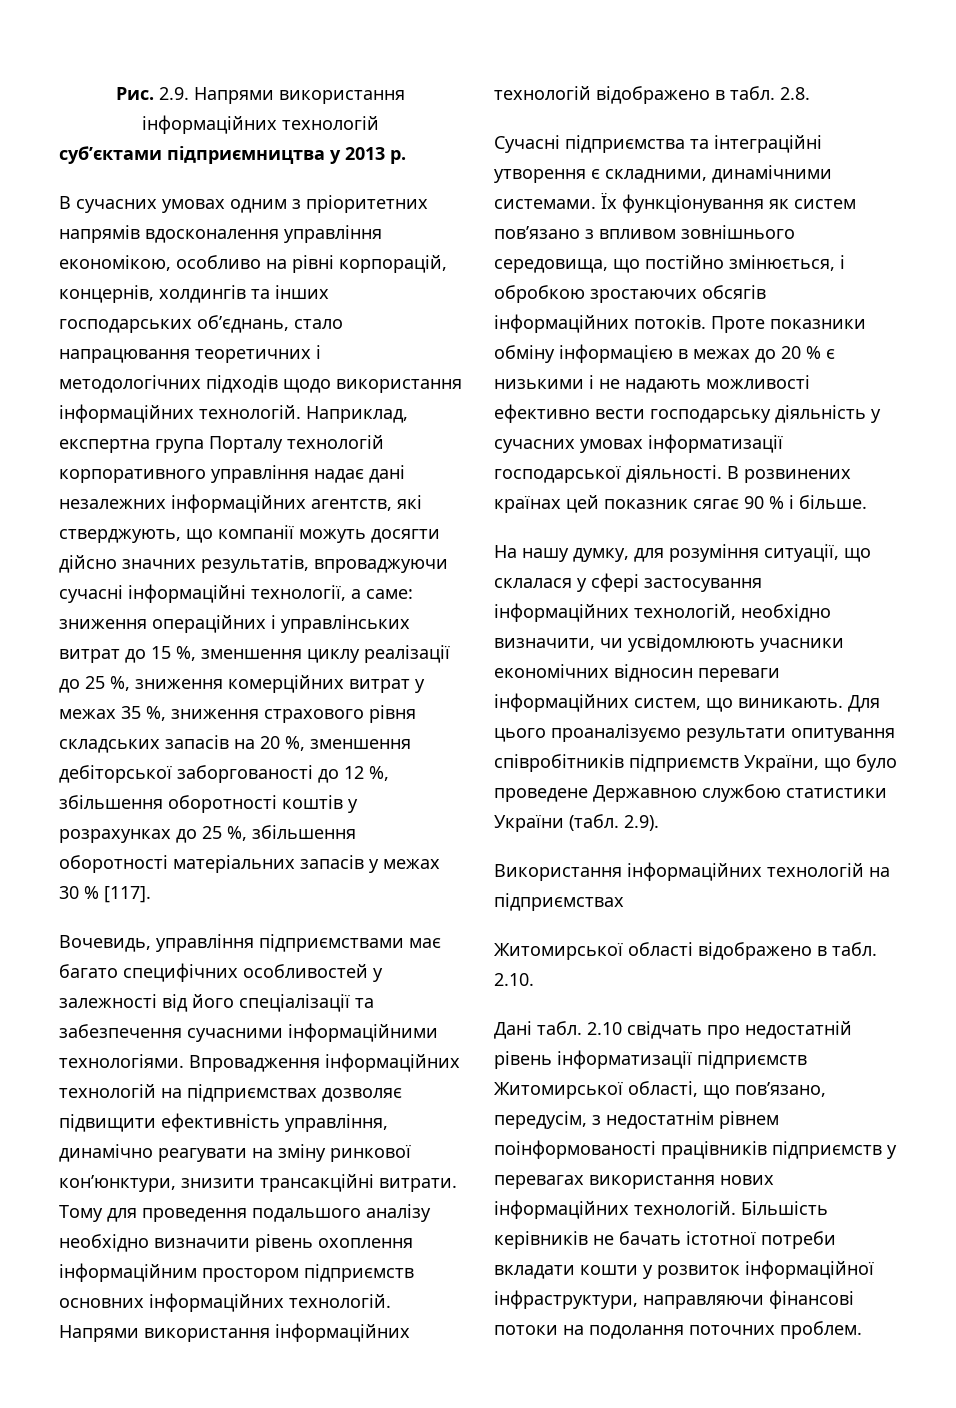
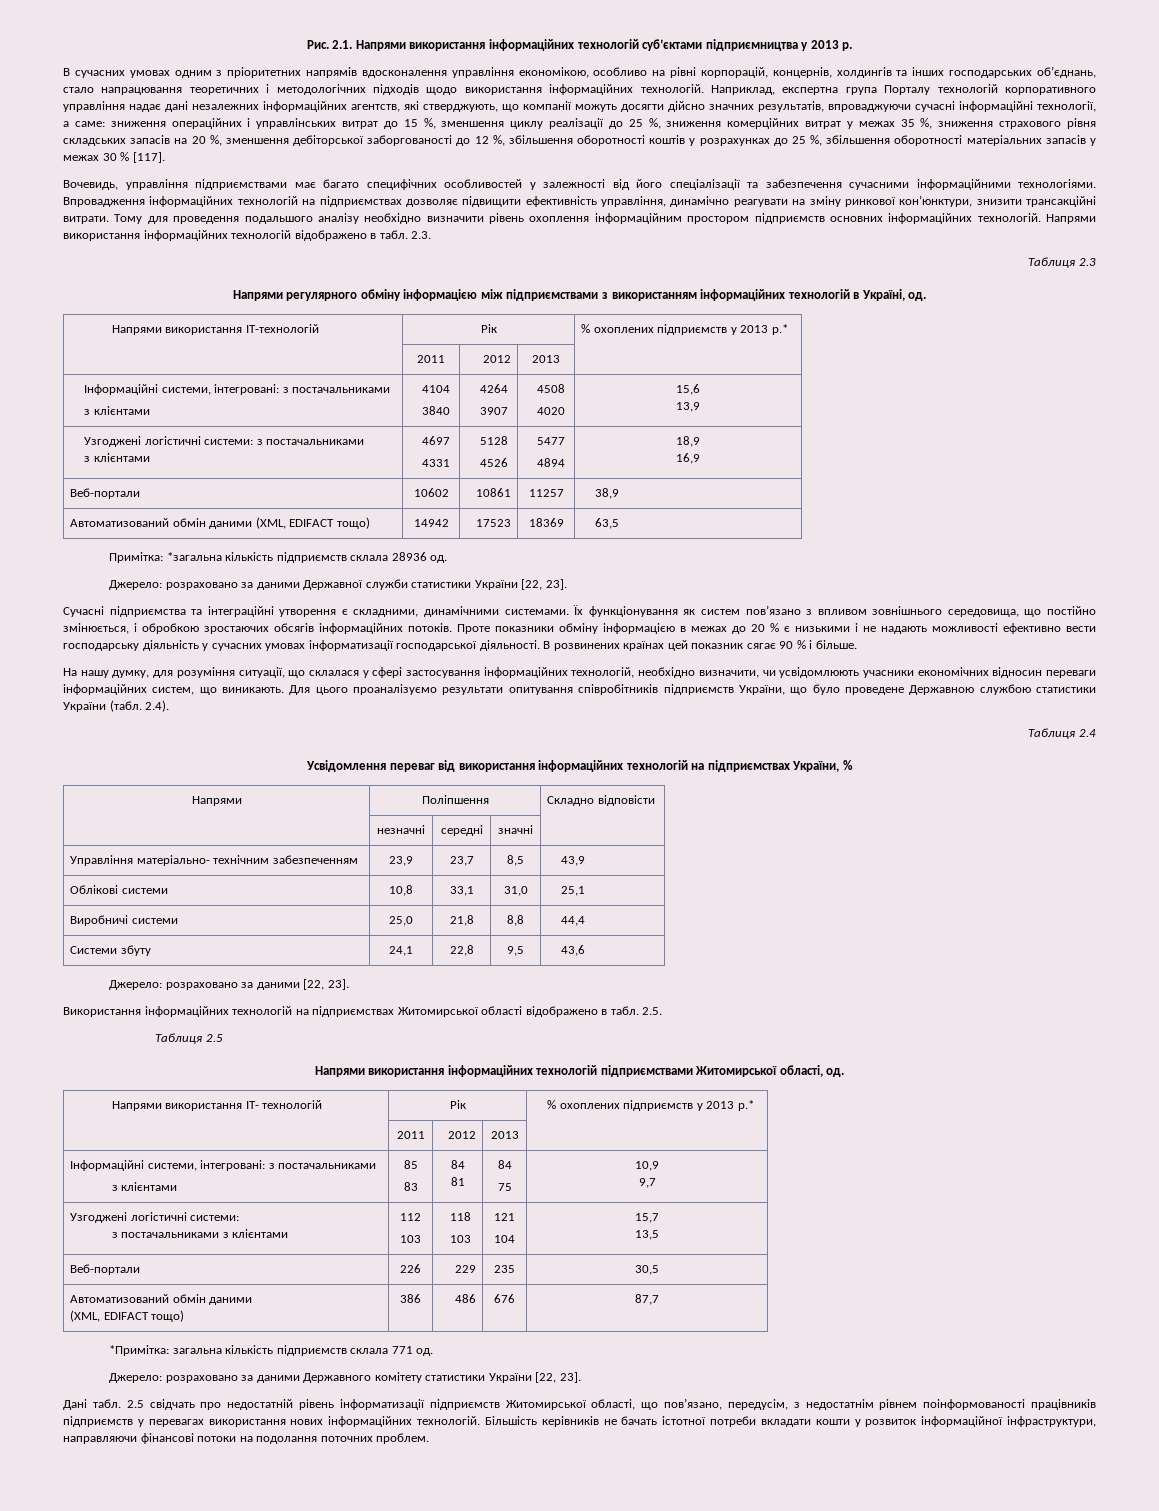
- Рис. 2.9. Напрями використання інформаційних технологій
- суб’єктами підприємництва у 2013 р.
+ Рис. 2.1. Напрями використання інформаційних технологій суб’єктами підприємництва у 2013 р.
- 2.8.
+ 2.3.
+ Таблиця 2.3
+ Напрями регулярного обміну інформацією між підприємствами з використанням інформаційних технологій в Україні, од.
+ Напрями використання ІТ-технологій | Рік | % охоплених підприємств у 2013 р.*
+ | 2011 | 2012 | 2013 |
+ Інформаційні системи, інтегровані: з постачальниками
+ з клієнтами | 4104
+ 3840 | 4264
+ 3907 | 4508
+ 4020 | 15,6
+ 13,9
+ Узгоджені логістичні системи: з постачальниками
+ з клієнтами | 4697
+ 4331 | 5128
+ 4526 | 5477
+ 4894 | 18,9
+ 16,9
+ Веб-портали | 10602 | 10861 | 11257 | 38,9
+ Автоматизований обмін даними (XML, EDIFACT тощо) | 14942 | 17523 | 18369 | 63,5
+ Примітка: *загальна кількість підприємств склала 28936 од.
+ Джерело: розраховано за даними Державної служби статистики України [22, 23].
- 2.9).
+ 2.4).
+ Таблиця 2.4
+ Усвідомлення переваг від використання інформаційних технологій на підприємствах України, %
+ Напрями | Поліпшення | Складно відповісти
+ | незначні | середні | значні |
+ Управління матеріально- технічним забезпеченням | 23,9 | 23,7 | 8,5 | 43,9
+ Облікові системи | 10,8 | 33,1 | 31,0 | 25,1
+ Виробничі системи | 25,0 | 21,8 | 8,8 | 44,4
+ Системи збуту | 24,1 | 22,8 | 9,5 | 43,6
+ Джерело: розраховано за даними [22, 23].
- Використання інформаційних технологій на підприємствах
- Житомирської області відображено в табл.
+ Використання інформаційних технологій на підприємствах Житомирської області відображено в табл.
- 2.10.
+ 2.5.
+ Таблиця 2.5
+ Напрями використання інформаційних технологій підприємствами Житомирської області, од.
+ Напрями використання ІТ- технологій | Рік | % охоплених підприємств у 2013 р.*
+ | 2011 | 2012 | 2013 |
+ Інформаційні системи, інтегровані: з постачальниками
+ з клієнтами | 85
+ 83 | 84
+ 81 | 84
+ 75 | 10,9
+ 9,7
+ Узгоджені логістичні системи:
+ з постачальниками з клієнтами | 112
+ 103 | 118
+ 103 | 121
+ 104 | 15,7
+ 13,5
+ Веб-портали | 226 | 229 | 235 | 30,5
+ Автоматизований обмін даними
+ (XML, EDIFACT тощо) | 386 | 486 | 676 | 87,7
+ *Примітка: загальна кількість підприємств склала 771 од.
+ Джерело: розраховано за даними Державного комітету статистики України [22, 23].
- 2.10 свідчать про недостатній рівень інформатизації підприємств Житомирської області, що пов’язано, передусім, з недостатнім рівнем поінформованості працівників підприємств у перевагах використання нових інформаційних технологій.
+ 2.5 свідчать про недостатній рівень інформатизації підприємств Житомирської області, що пов’язано, передусім, з недостатнім рівнем поінформованості працівників підприємств у перевагах використання нових інформаційних технологій.

